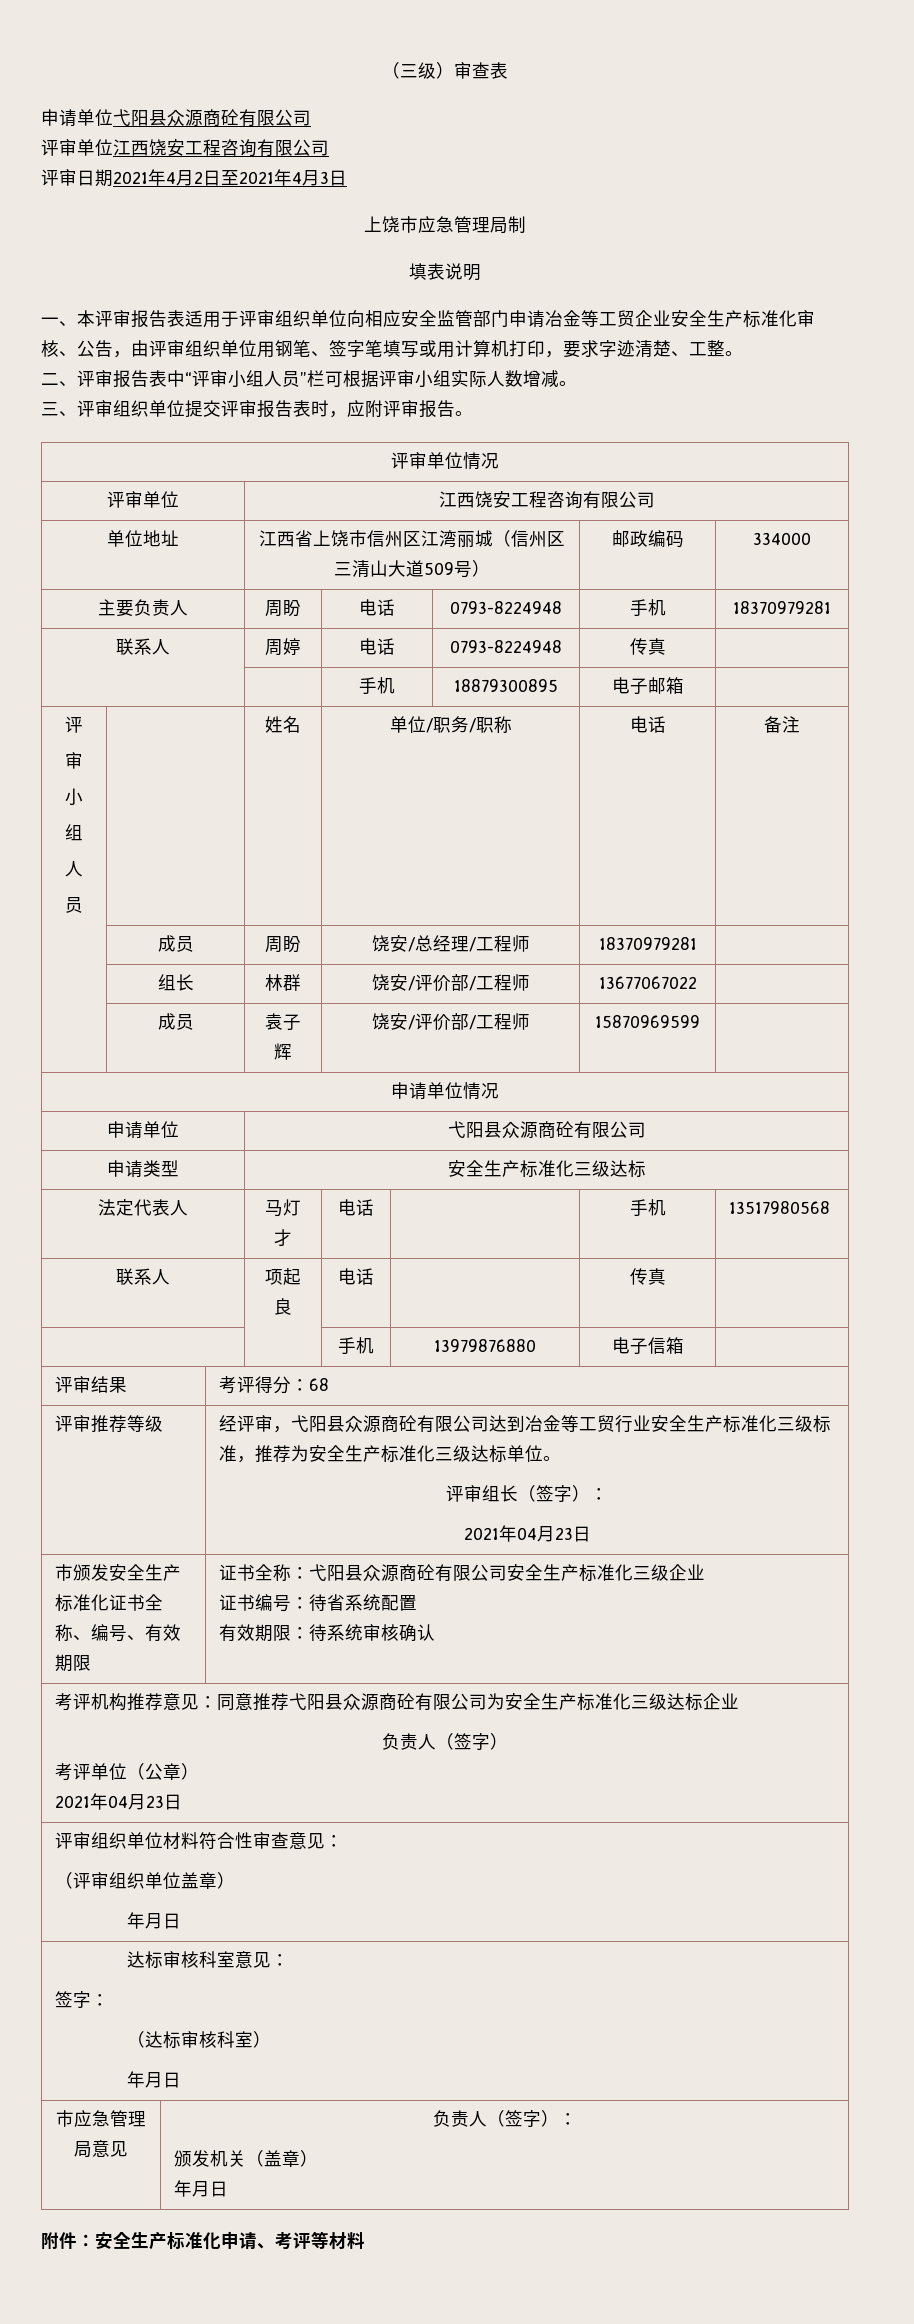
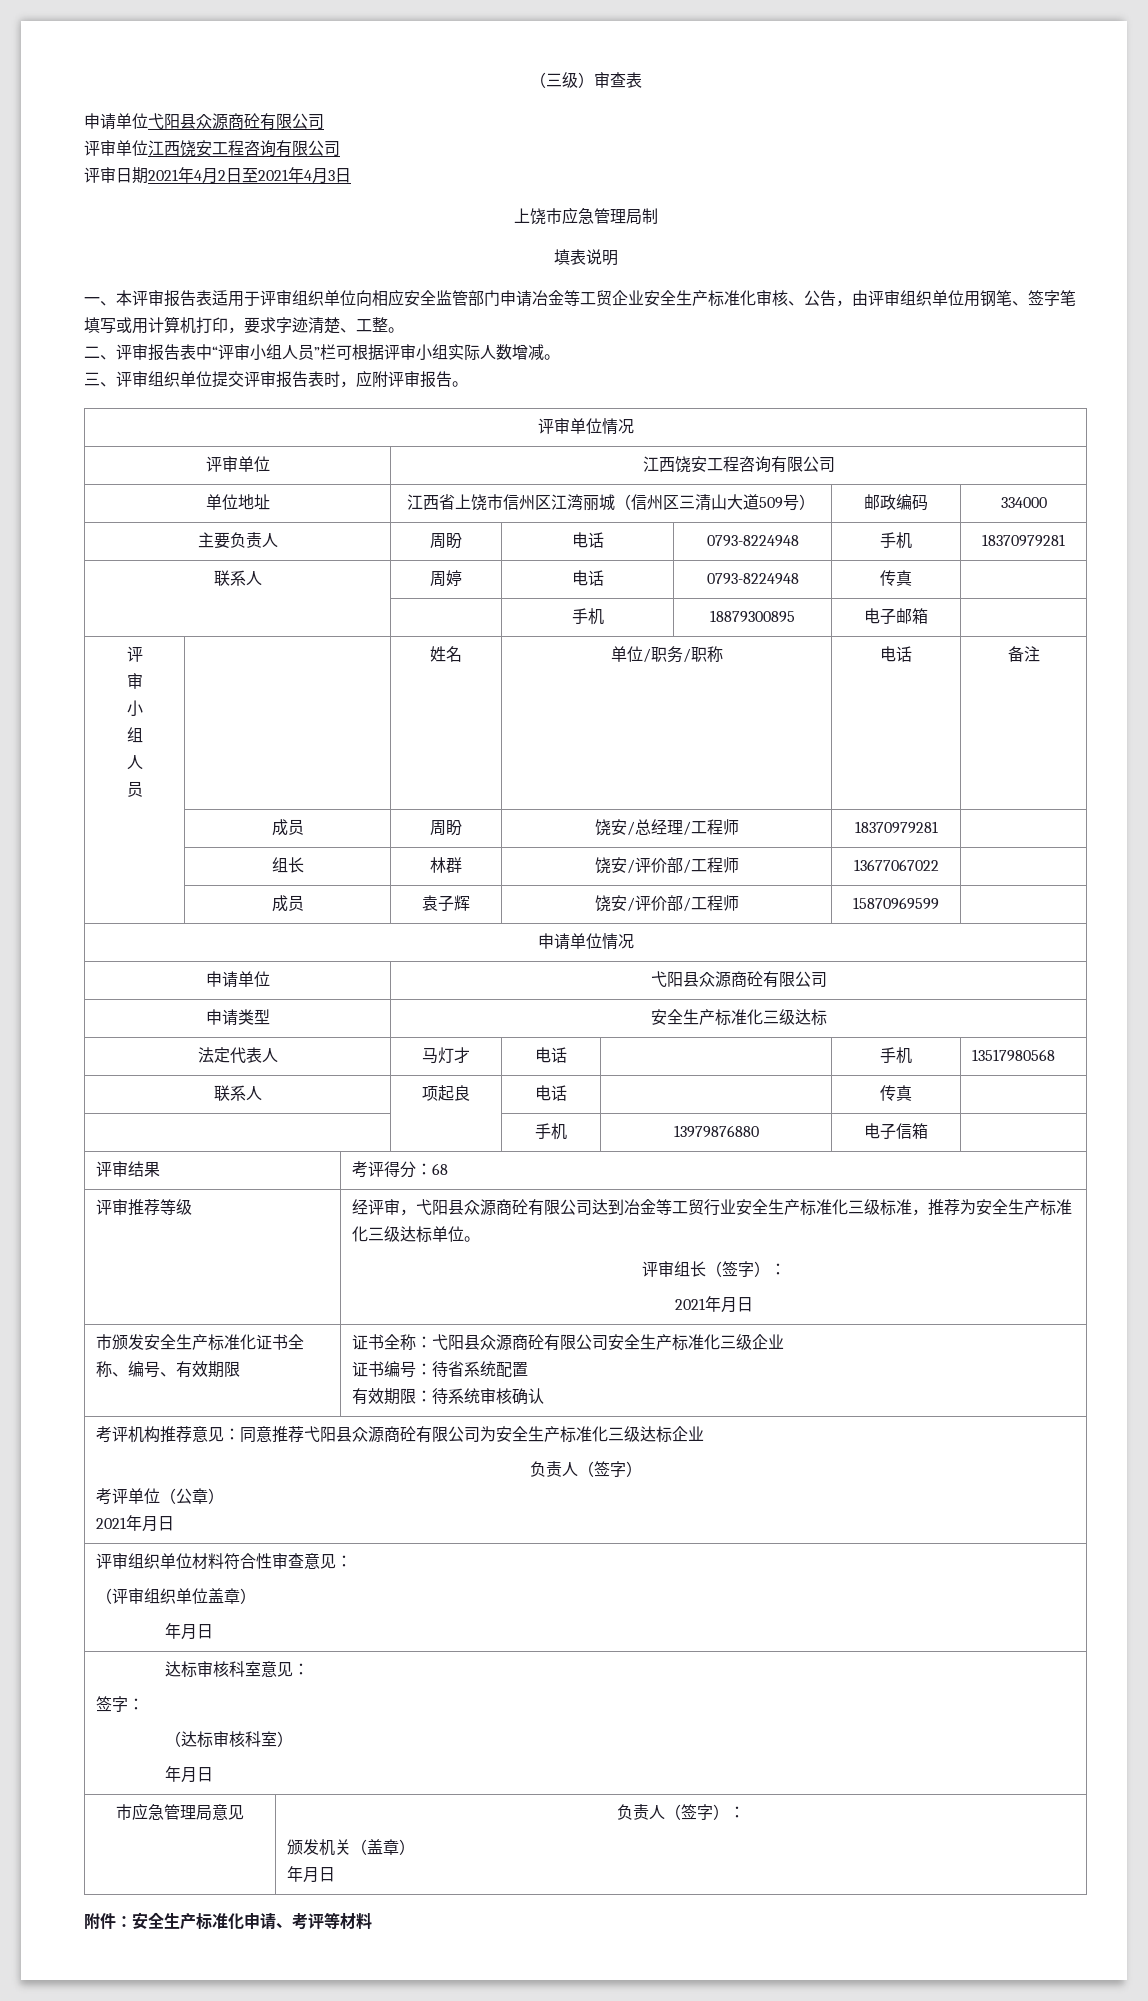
  评审推荐等级 | 经评审，弋阳县众源商砼有限公司达到冶金等工贸行业安全生产标准化三级标准，推荐为安全生产标准化三级达标单位。
  评审组长（签字）：
- 2021年04月23日
+ 2021年月日
  考评机构推荐意见：同意推荐弋阳县众源商砼有限公司为安全生产标准化三级达标企业
  负责人（签字）
  考评单位（公章）
- 2021年04月23日
+ 2021年月日

